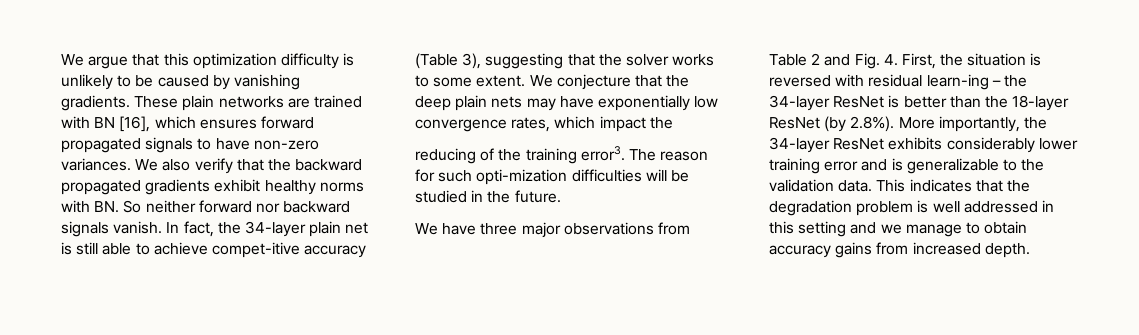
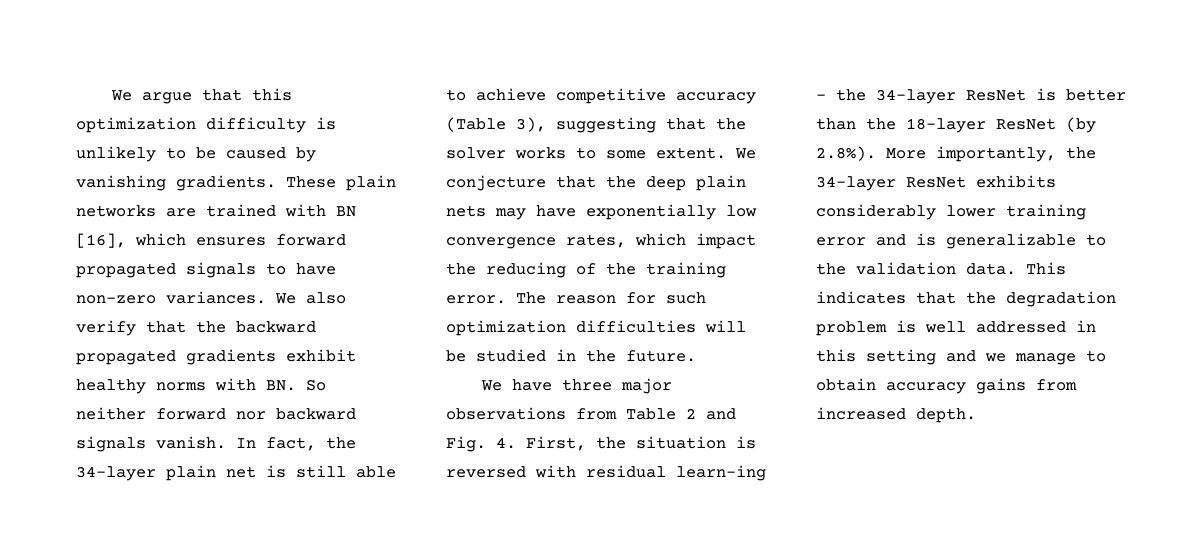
- In fact, the 34-layer plain net is still able to achieve compet-itive accuracy (Table 3), suggesting that the solver works to some extent.
+ In fact, the 34-layer plain net is still able to achieve competitive accuracy (Table 3), suggesting that the solver works to some extent.
- We conjecture that the deep plain nets may have exponentially low convergence rates, which impact the
- reducing of the training error3.
+ We conjecture that the deep plain nets may have exponentially low convergence rates, which impact the reducing of the training error.
- The reason for such opti-mization difficulties will be studied in the future.
+ The reason for such optimization difficulties will be studied in the future.

